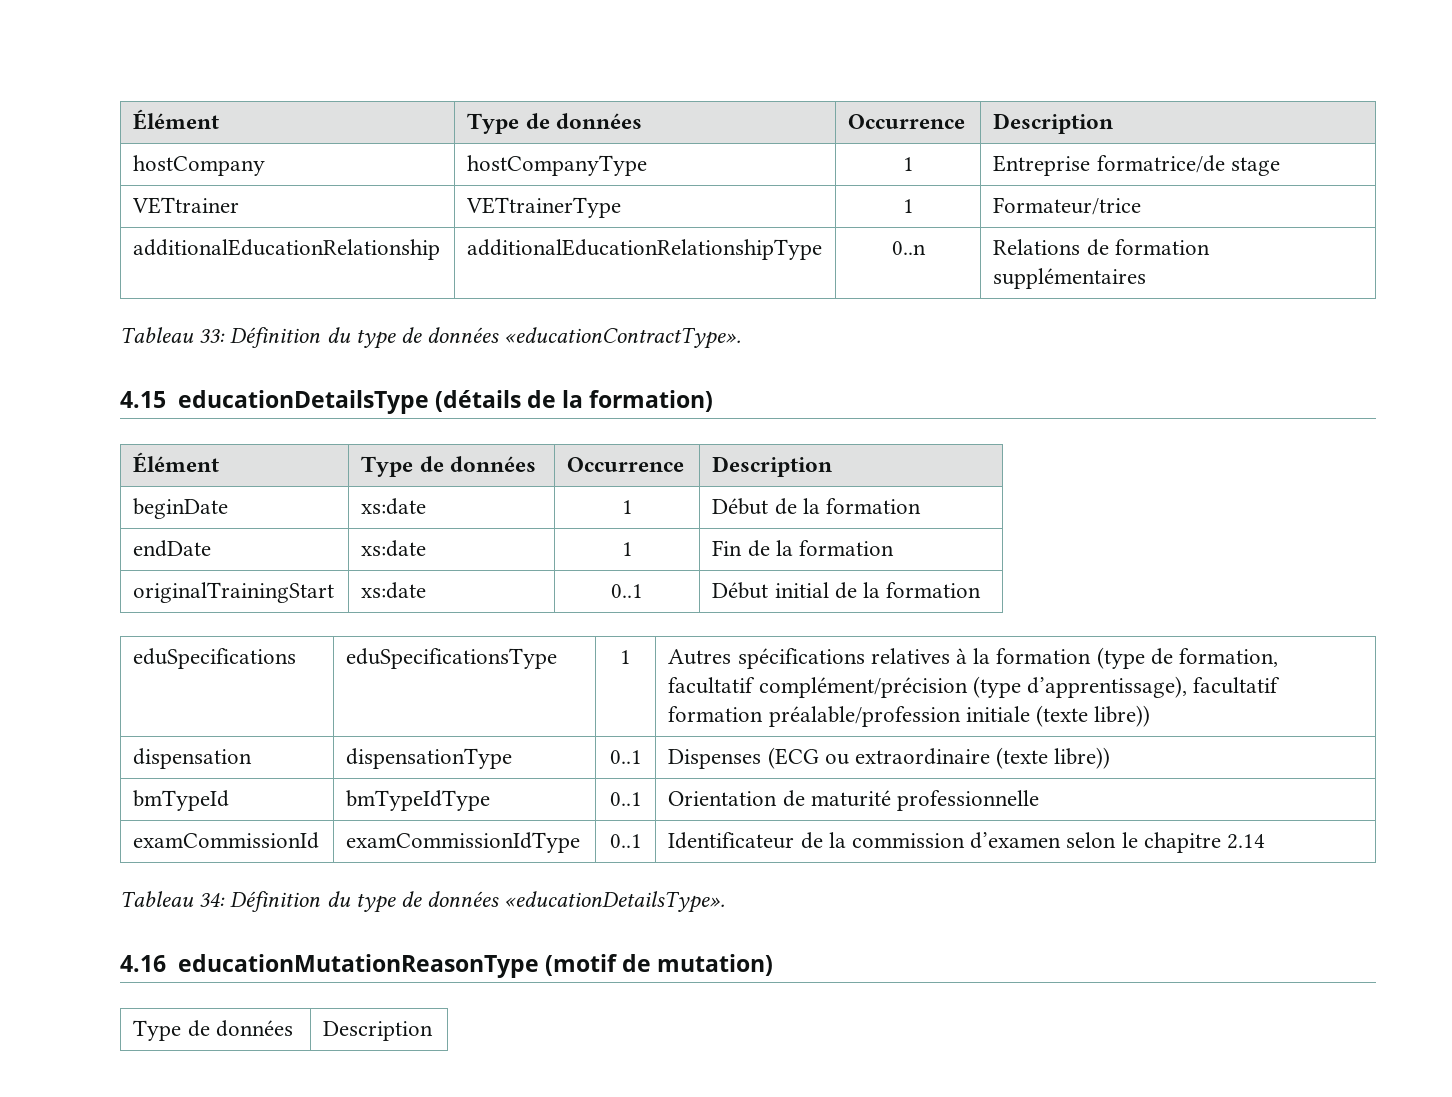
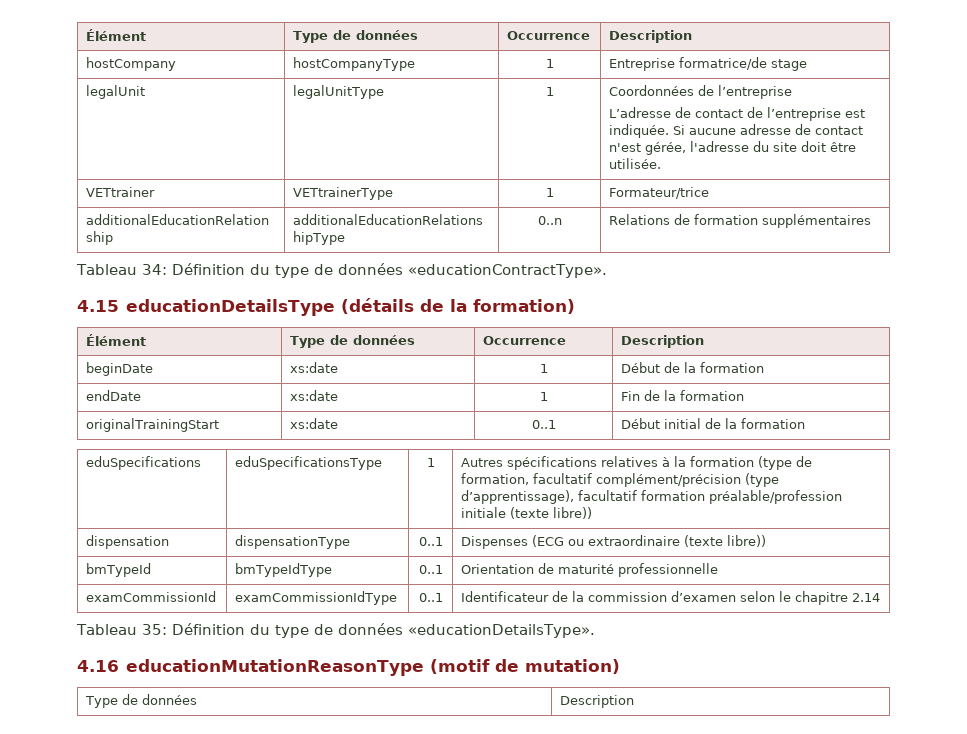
+ legalUnit | legalUnitType | 1 | Coordonnées de l’entreprise
+ L’adresse de contact de l’entreprise est indiquée. Si aucune adresse de contact n'est gérée, l'adresse du site doit être utilisée.
- Tableau 33: Définition du type de données «educationContractType».
+ Tableau 34: Définition du type de données «educationContractType».
- Tableau 34: Définition du type de données «educationDetailsType».
+ Tableau 35: Définition du type de données «educationDetailsType».

